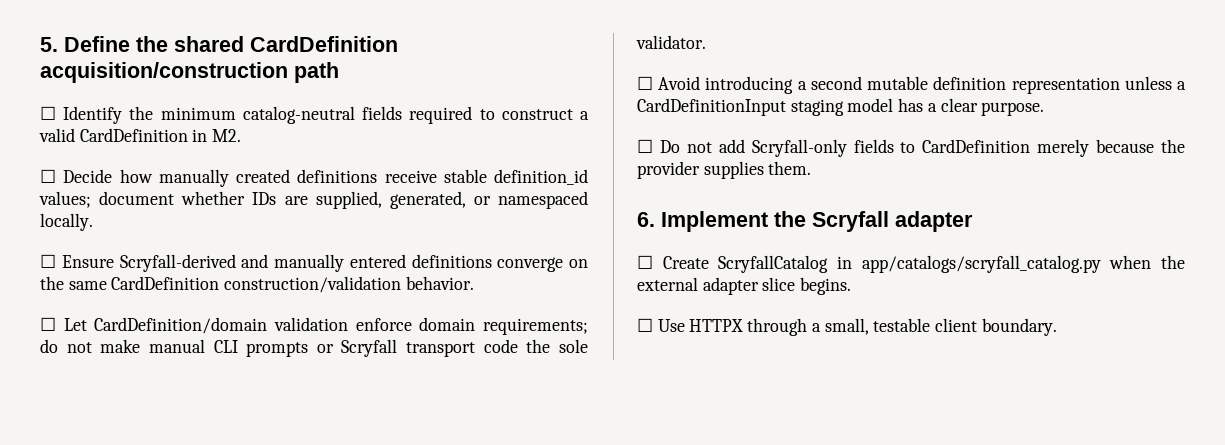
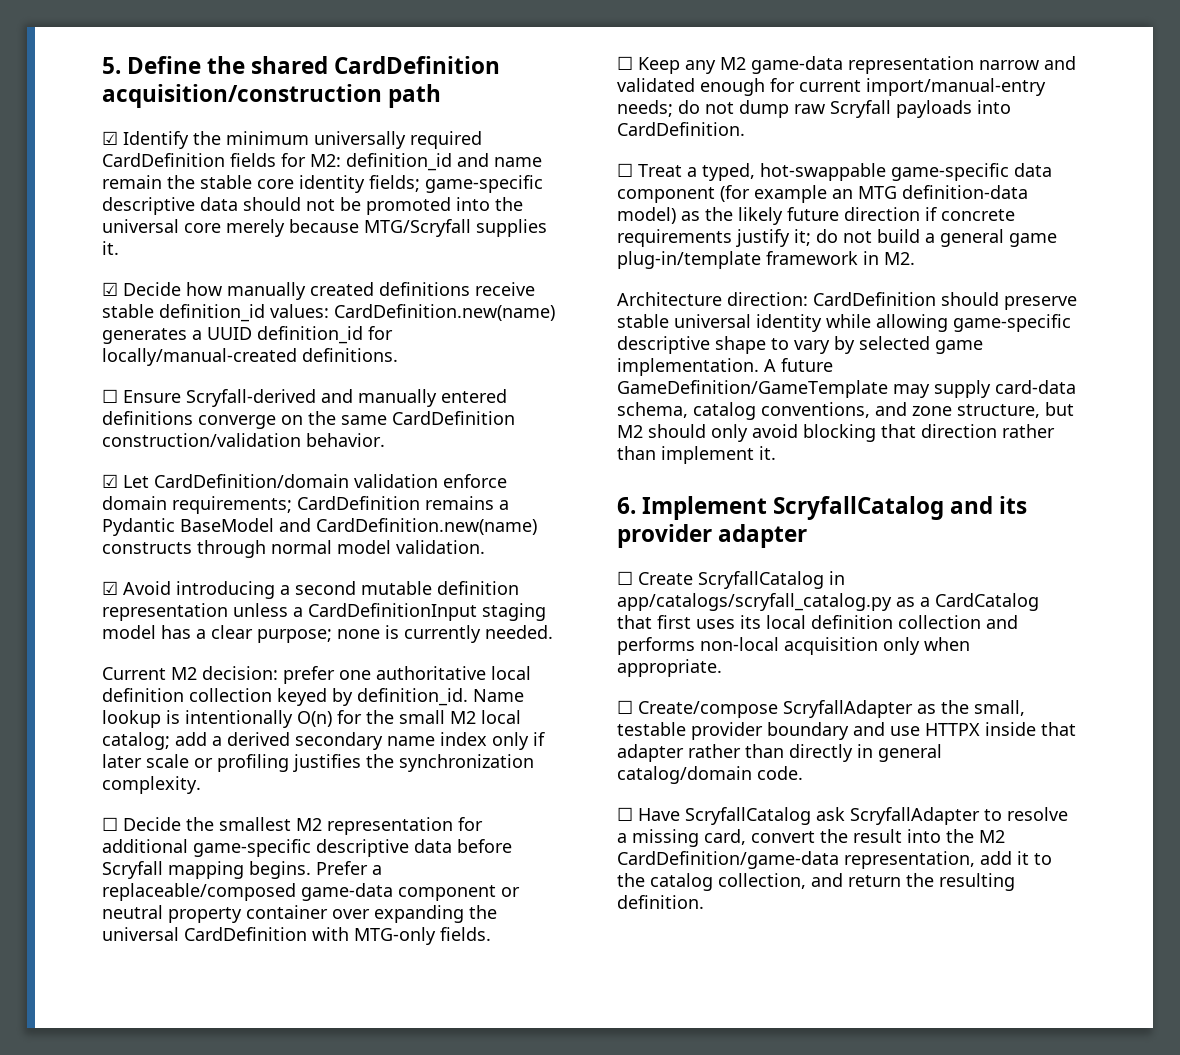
- ☐ Identify the minimum catalog-neutral fields required to construct a valid CardDefinition in M2.
- ☐ Decide how manually created definitions receive stable definition_id values; document whether IDs are supplied, generated, or namespaced locally.
+ ☑ Identify the minimum universally required CardDefinition fields for M2: definition_id and name remain the stable core identity fields; game-specific descriptive data should not be promoted into the universal core merely because MTG/Scryfall supplies it.
+ ☑ Decide how manually created definitions receive stable definition_id values: CardDefinition.new(name) generates a UUID definition_id for locally/manual-created definitions.
- ☐ Let CardDefinition/domain validation enforce domain requirements; do not make manual CLI prompts or Scryfall transport code the sole validator.
- ☐ Avoid introducing a second mutable definition representation unless a CardDefinitionInput staging model has a clear purpose.
- ☐ Do not add Scryfall-only fields to CardDefinition merely because the provider supplies them.
- 6. Implement the Scryfall adapter
+ ☑ Let CardDefinition/domain validation enforce domain requirements; CardDefinition remains a Pydantic BaseModel and CardDefinition.new(name) constructs through normal model validation.
+ ☑ Avoid introducing a second mutable definition representation unless a CardDefinitionInput staging model has a clear purpose; none is currently needed.
+ Current M2 decision: prefer one authoritative local definition collection keyed by definition_id. Name lookup is intentionally O(n) for the small M2 local catalog; add a derived secondary name index only if later scale or profiling justifies the synchronization complexity.
+ ☐ Decide the smallest M2 representation for additional game-specific descriptive data before Scryfall mapping begins. Prefer a replaceable/composed game-data component or neutral property container over expanding the universal CardDefinition with MTG-only fields.
+ ☐ Keep any M2 game-data representation narrow and validated enough for current import/manual-entry needs; do not dump raw Scryfall payloads into CardDefinition.
+ ☐ Treat a typed, hot-swappable game-specific data component (for example an MTG definition-data model) as the likely future direction if concrete requirements justify it; do not build a general game plug-in/template framework in M2.
+ Architecture direction: CardDefinition should preserve stable universal identity while allowing game-specific descriptive shape to vary by selected game implementation. A future GameDefinition/GameTemplate may supply card-data schema, catalog conventions, and zone structure, but M2 should only avoid blocking that direction rather than implement it.
+ 6. Implement ScryfallCatalog and its provider adapter
- ☐ Create ScryfallCatalog in app/catalogs/scryfall_catalog.py when the external adapter slice begins.
- ☐ Use HTTPX through a small, testable client boundary.
+ ☐ Create ScryfallCatalog in app/catalogs/scryfall_catalog.py as a CardCatalog that first uses its local definition collection and performs non-local acquisition only when appropriate.
+ ☐ Create/compose ScryfallAdapter as the small, testable provider boundary and use HTTPX inside that adapter rather than directly in general catalog/domain code.
+ ☐ Have ScryfallCatalog ask ScryfallAdapter to resolve a missing card, convert the result into the M2 CardDefinition/game-data representation, add it to the catalog collection, and return the resulting definition.

